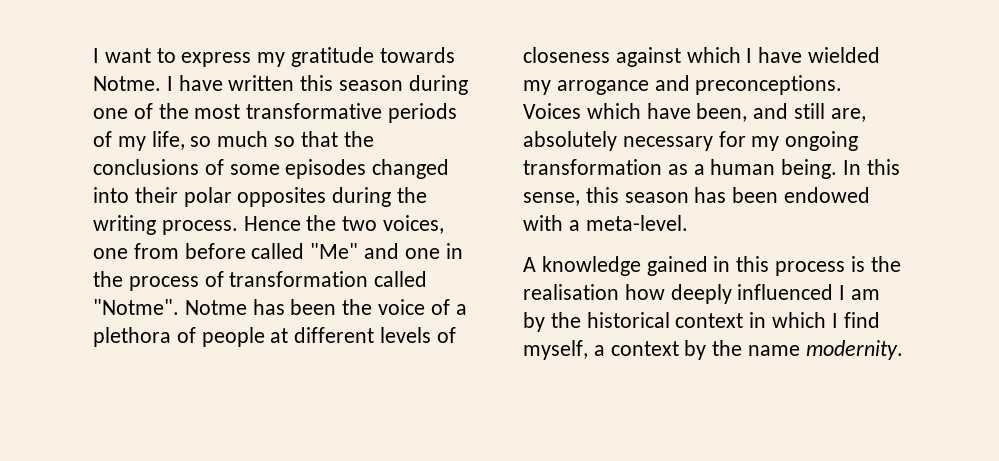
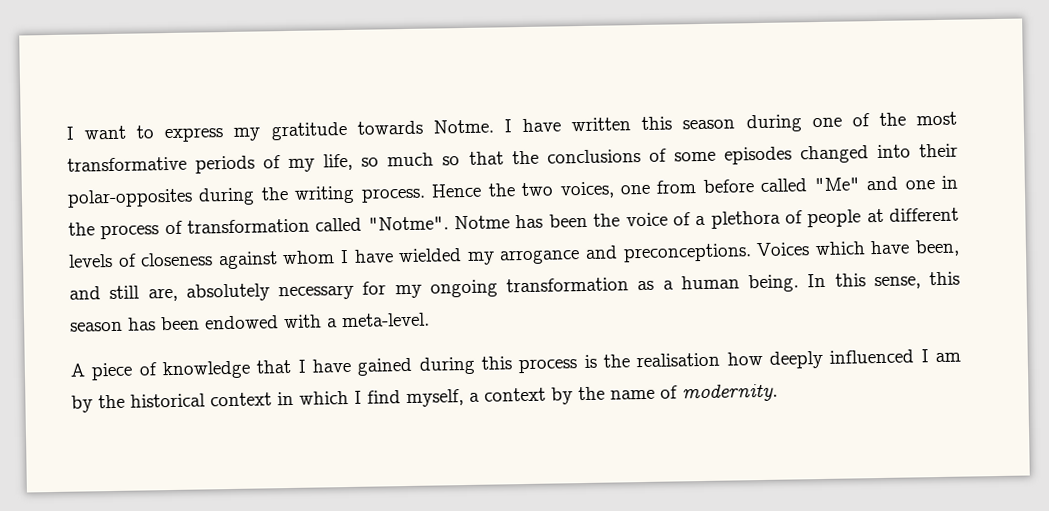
- I have written this season during one of the most transformative periods of my life, so much so that the conclusions of some episodes changed into their polar opposites during the writing process.
+ I have written this season during one of the most transformative periods of my life, so much so that the conclusions of some episodes changed into their polar-opposites during the writing process.
- Notme has been the voice of a plethora of people at different levels of closeness against which I have wielded my arrogance and preconceptions.
+ Notme has been the voice of a plethora of people at different levels of closeness against whom I have wielded my arrogance and preconceptions.
- A knowledge gained in this process is the realisation how deeply influenced I am by the historical context in which I find myself, a context by the name modernity.
+ A piece of knowledge that I have gained during this process is the realisation how deeply influenced I am by the historical context in which I find myself, a context by the name of modernity.

